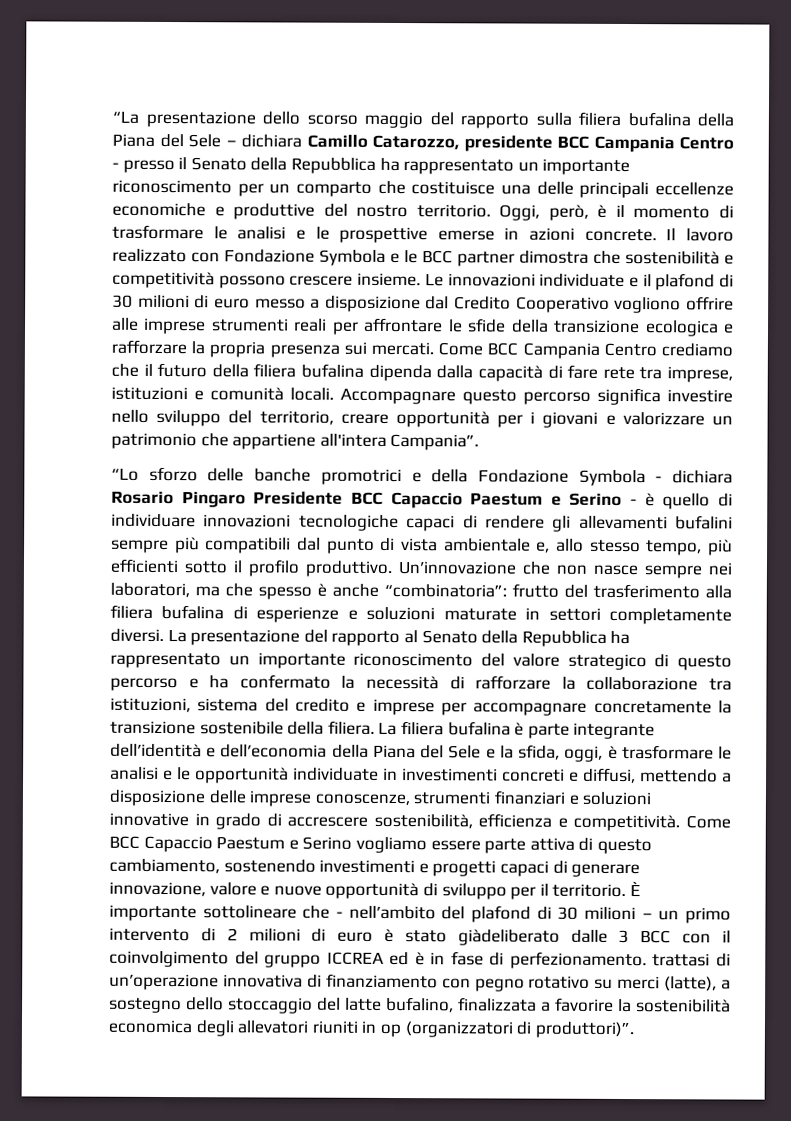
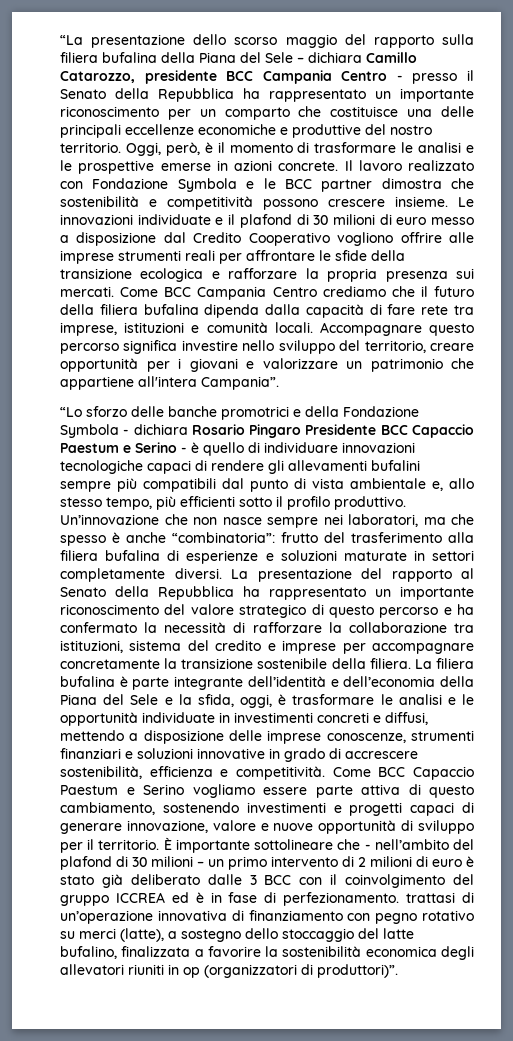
- È importante sottolineare che - nell’ambito del plafond di 30 milioni – un primo intervento di 2 milioni di euro è stato giàdeliberato dalle 3 BCC con il coinvolgimento del gruppo ICCREA ed è in fase di perfezionamento. trattasi di un’operazione innovativa di finanziamento con pegno rotativo su merci (latte), a sostegno dello stoccaggio del latte bufalino, finalizzata a favorire la sostenibilità economica degli allevatori riuniti in op (organizzatori di produttori)”.
+ È importante sottolineare che - nell’ambito del plafond di 30 milioni – un primo intervento di 2 milioni di euro è stato già deliberato dalle 3 BCC con il coinvolgimento del gruppo ICCREA ed è in fase di perfezionamento. trattasi di un’operazione innovativa di finanziamento con pegno rotativo su merci (latte), a sostegno dello stoccaggio del latte bufalino, finalizzata a favorire la sostenibilità economica degli allevatori riuniti in op (organizzatori di produttori)”.

